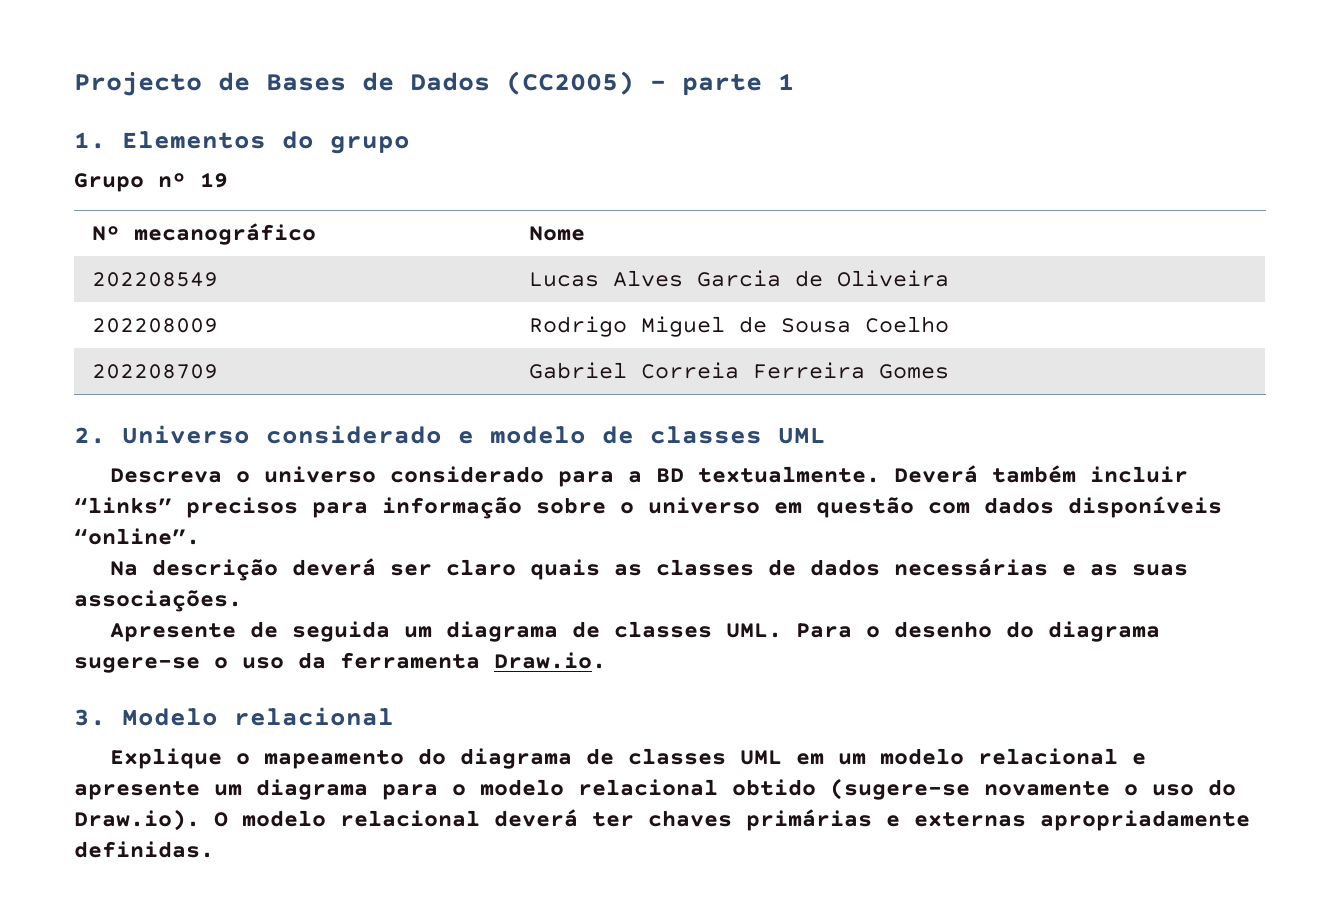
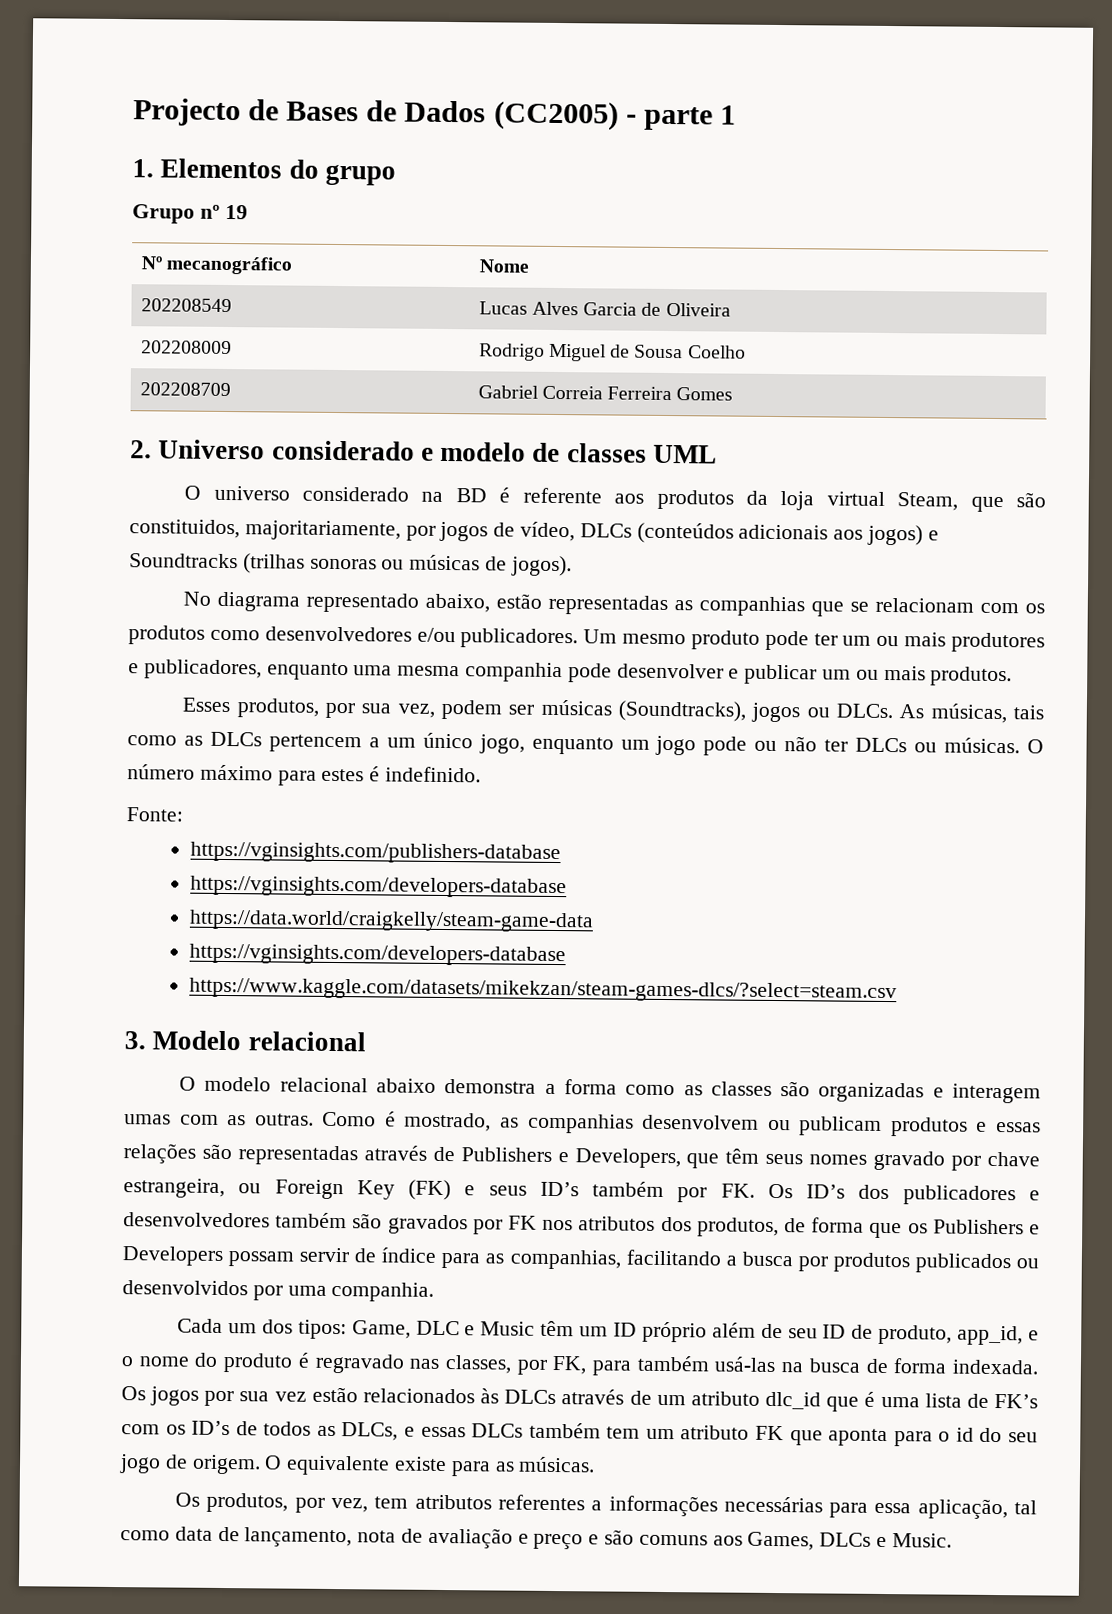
- Descreva o universo considerado para a BD textualmente. Deverá também incluir “links” precisos para informação sobre o universo em questão com dados disponíveis “online”.
- Na descrição deverá ser claro quais as classes de dados necessárias e as suas associações.
- Apresente de seguida um diagrama de classes UML. Para o desenho do diagrama sugere-se o uso da ferramenta Draw.io.
+ O universo considerado na BD é referente aos produtos da loja virtual Steam, que são constituidos, majoritariamente, por jogos de vídeo, DLCs (conteúdos adicionais aos jogos) e Soundtracks (trilhas sonoras ou músicas de jogos).
+ No diagrama representado abaixo, estão representadas as companhias que se relacionam com os produtos como desenvolvedores e/ou publicadores. Um mesmo produto pode ter um ou mais produtores e publicadores, enquanto uma mesma companhia pode desenvolver e publicar um ou mais produtos.
+ Esses produtos, por sua vez, podem ser músicas (Soundtracks), jogos ou DLCs. As músicas, tais como as DLCs pertencem a um único jogo, enquanto um jogo pode ou não ter DLCs ou músicas. O número máximo para estes é indefinido.
+ Fonte:
+ https://vginsights.com/publishers-database
+ https://vginsights.com/developers-database
+ https://data.world/craigkelly/steam-game-data
+ https://vginsights.com/developers-database
+ https://www.kaggle.com/datasets/mikekzan/steam-games-dlcs/?select=steam.csv
  3. Modelo relacional
- Explique o mapeamento do diagrama de classes UML em um modelo relacional e apresente um diagrama para o modelo relacional obtido (sugere-se novamente o uso do Draw.io). O modelo relacional deverá ter chaves primárias e externas apropriadamente definidas.
+ O modelo relacional abaixo demonstra a forma como as classes são organizadas e interagem umas com as outras. Como é mostrado, as companhias desenvolvem ou publicam produtos e essas relações são representadas através de Publishers e Developers, que têm seus nomes gravado por chave estrangeira, ou Foreign Key (FK) e seus ID’s também por FK. Os ID’s dos publicadores e desenvolvedores também são gravados por FK nos atributos dos produtos, de forma que os Publishers e Developers possam servir de índice para as companhias, facilitando a busca por produtos publicados ou desenvolvidos por uma companhia.
+ Cada um dos tipos: Game, DLC e Music têm um ID próprio além de seu ID de produto, app_id, e o nome do produto é regravado nas classes, por FK, para também usá-las na busca de forma indexada. Os jogos por sua vez estão relacionados às DLCs através de um atributo dlc_id que é uma lista de FK’s com os ID’s de todos as DLCs, e essas DLCs também tem um atributo FK que aponta para o id do seu jogo de origem. O equivalente existe para as músicas.
+ Os produtos, por vez, tem atributos referentes a informações necessárias para essa aplicação, tal como data de lançamento, nota de avaliação e preço e são comuns aos Games, DLCs e Music.

